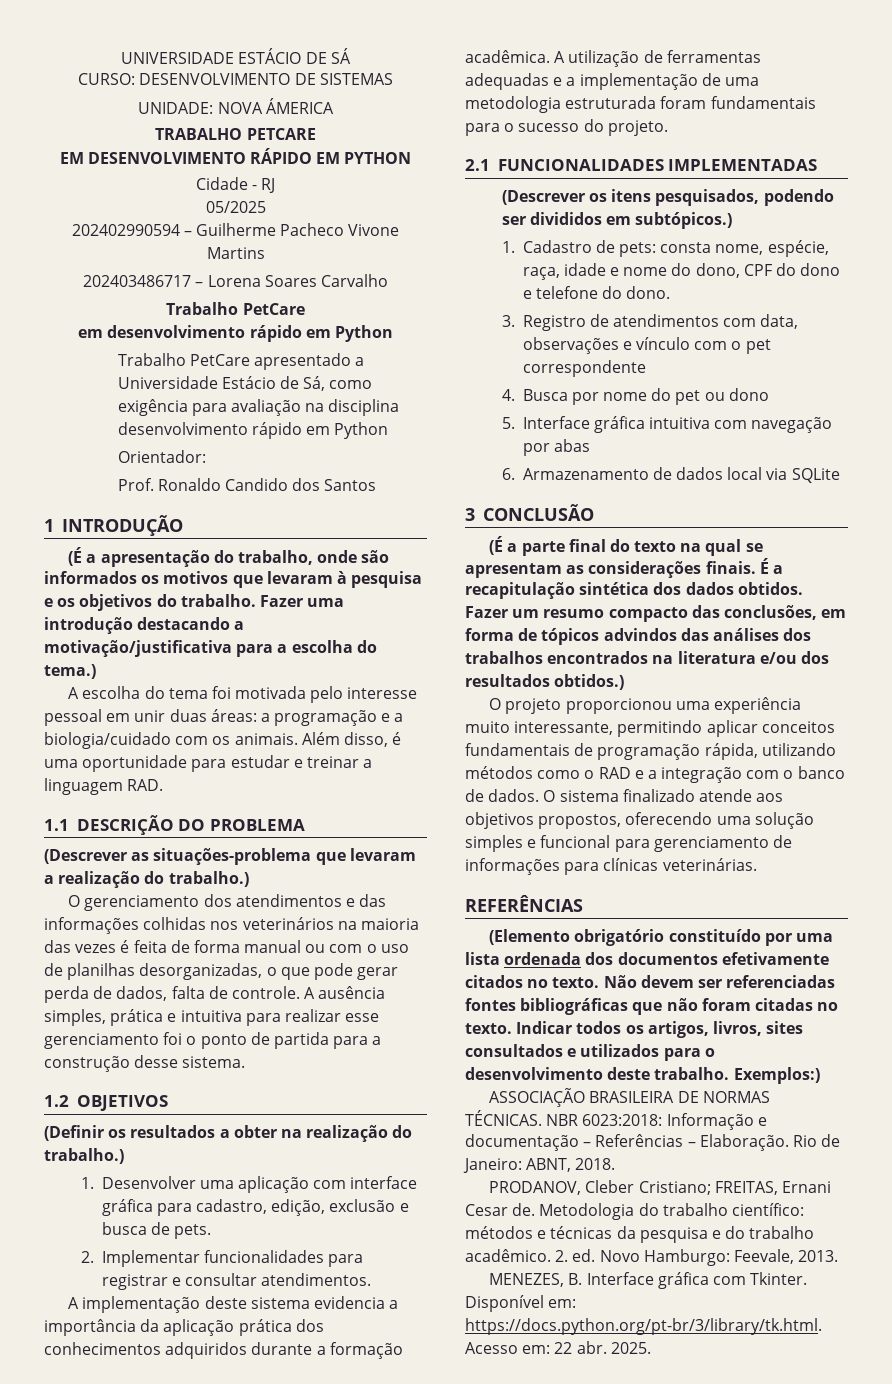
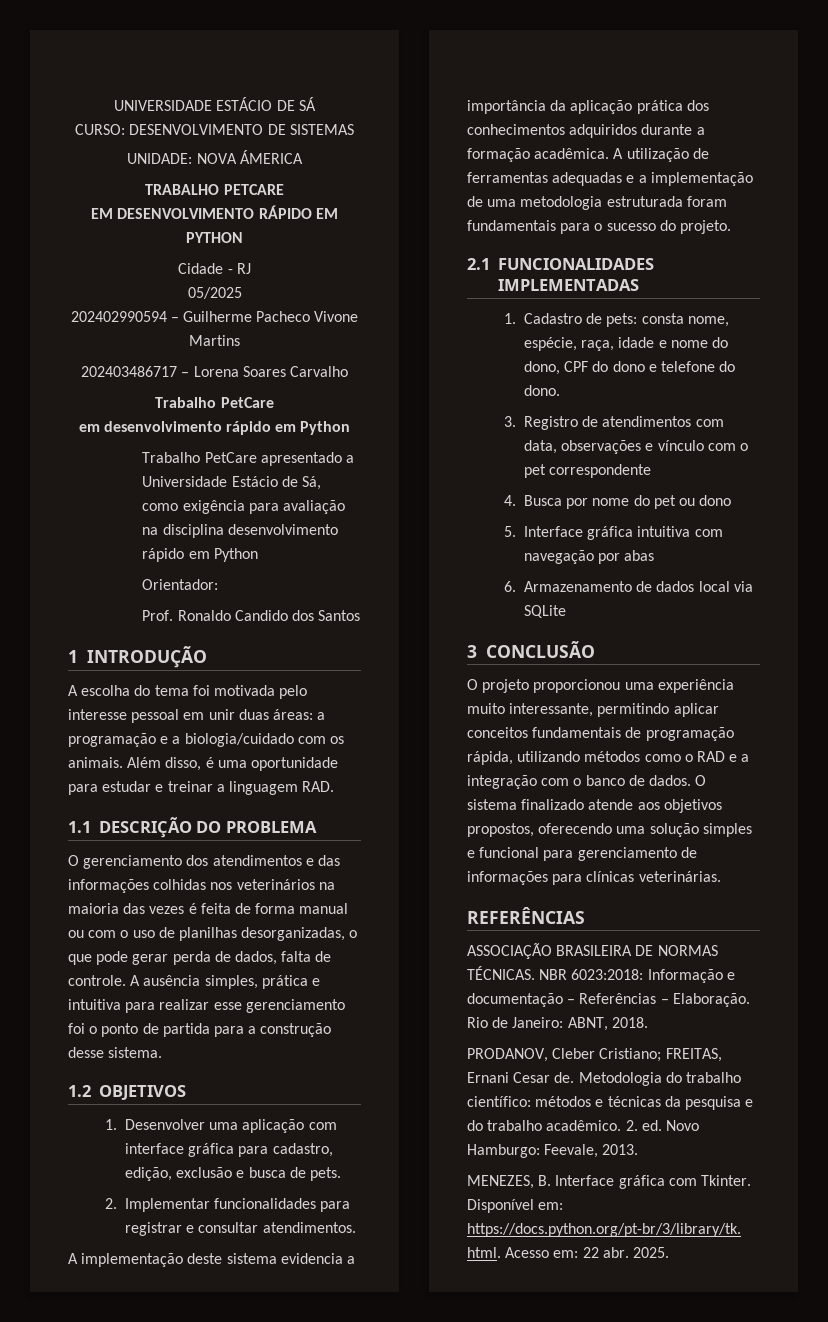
- (É a apresentação do trabalho, onde são informados os motivos que levaram à pesquisa e os objetivos do trabalho. Fazer uma introdução destacando a motivação/justificativa para a escolha do tema.)
- (Descrever as situações-problema que levaram a realização do trabalho.)
- (Definir os resultados a obter na realização do trabalho.)
- (Descrever os itens pesquisados, podendo ser divididos em subtópicos.)
- (É a parte final do texto na qual se apresentam as considerações finais. É a recapitulação sintética dos dados obtidos. Fazer um resumo compacto das conclusões, em forma de tópicos advindos das análises dos trabalhos encontrados na literatura e/ou dos resultados obtidos.)
- (Elemento obrigatório constituído por uma lista ordenada dos documentos efetivamente citados no texto. Não devem ser referenciadas fontes bibliográficas que não foram citadas no texto. Indicar todos os artigos, livros, sites consultados e utilizados para o desenvolvimento deste trabalho. Exemplos:)

